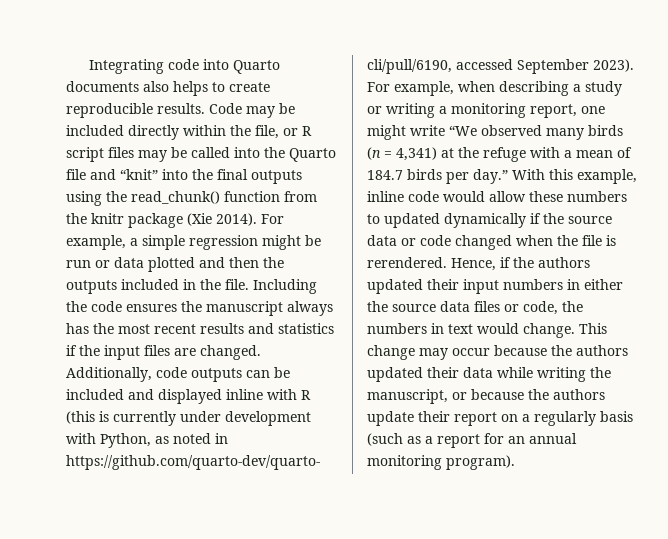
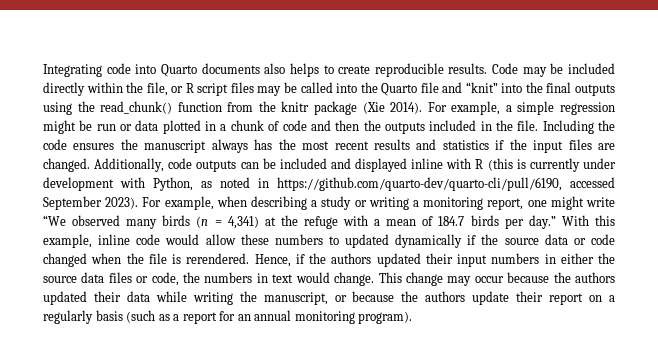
- For example, a simple regression might be run or data plotted and then the outputs included in the file.
+ For example, a simple regression might be run or data plotted in a chunk of code and then the outputs included in the file.

